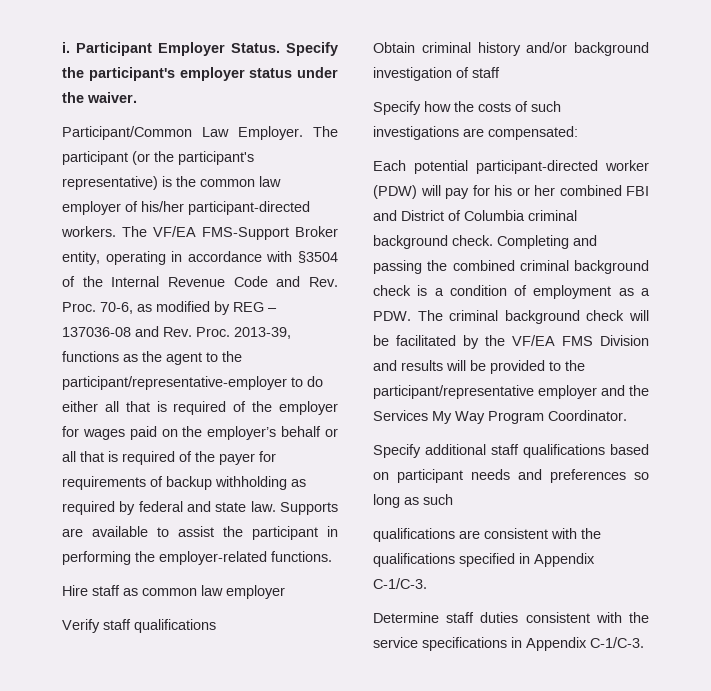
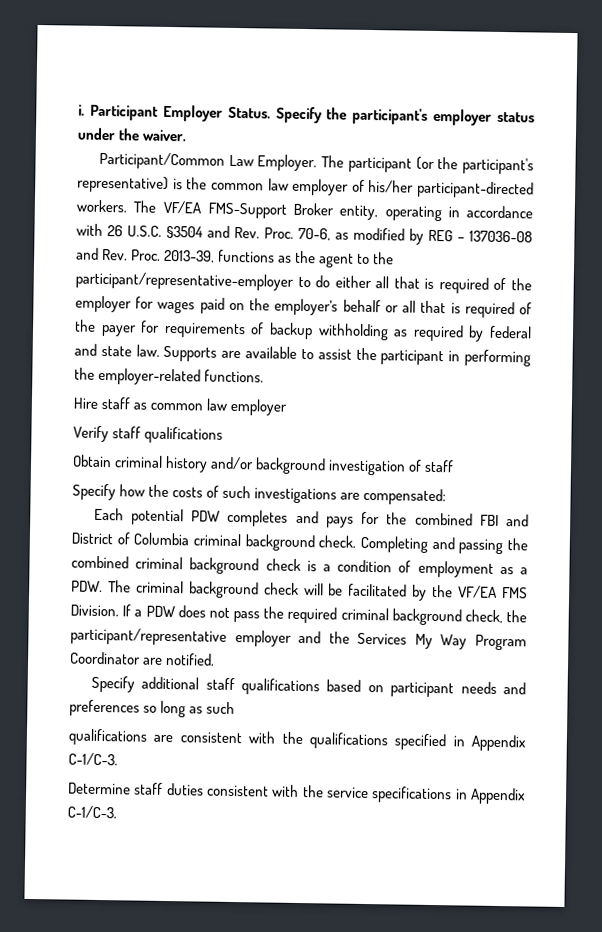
- The VF/EA FMS-Support Broker entity, operating in accordance with §3504 of the Internal Revenue Code and Rev. Proc.
+ The VF/EA FMS-Support Broker entity, operating in accordance with 26 U.S.C. §3504 and Rev. Proc.
- Each potential participant-directed worker (PDW) will pay for his or her combined FBI and District of Columbia criminal background check.
+ Each potential PDW completes and pays for the combined FBI and District of Columbia criminal background check.
- Completing and passing the combined criminal background check is a condition of employment as a PDW. The criminal background check will be facilitated by the VF/EA FMS Division and results will be provided to the participant/representative employer and the Services My Way Program Coordinator.
+ Completing and passing the combined criminal background check is a condition of employment as a PDW. The criminal background check will be facilitated by the VF/EA FMS Division. If a PDW does not pass the required criminal background check, the participant/representative employer and the Services My Way Program Coordinator are notified.

